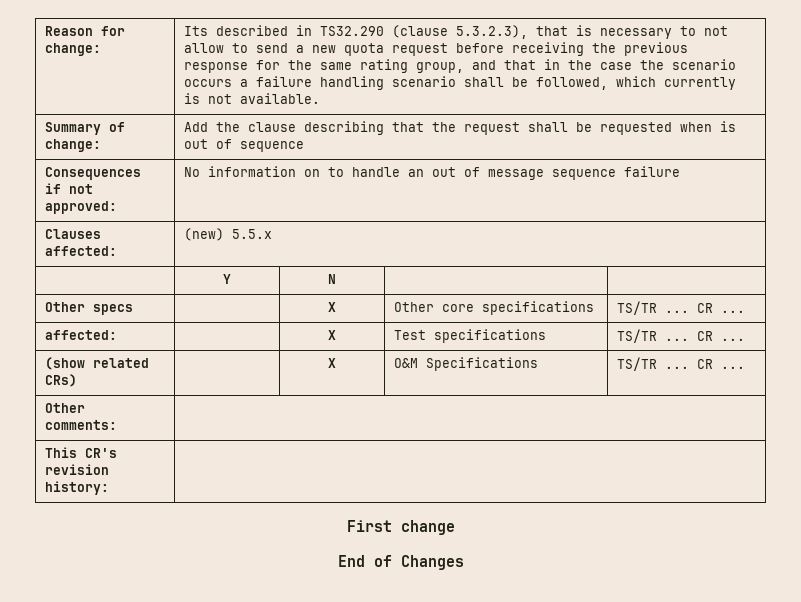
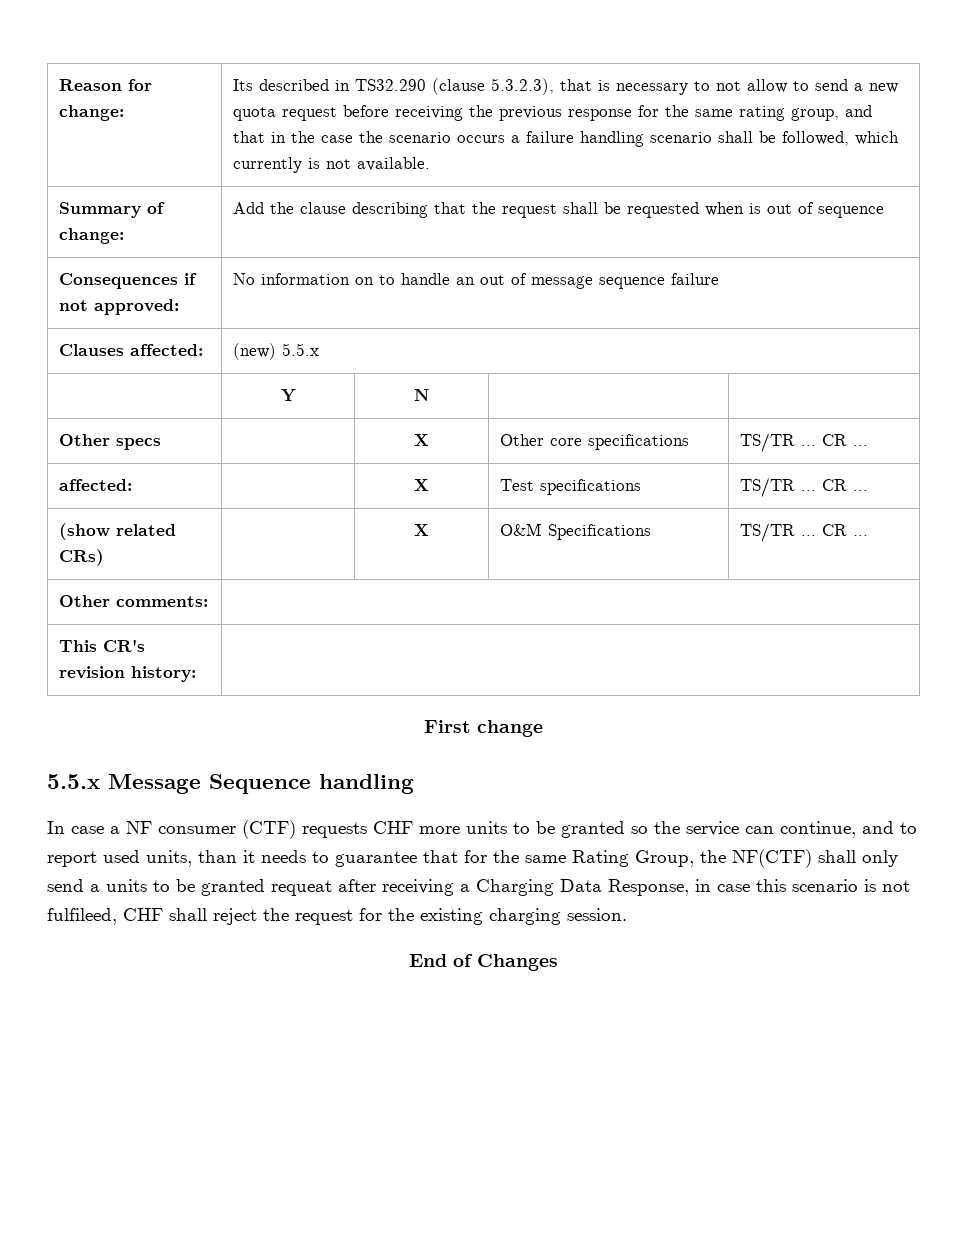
+ 5.5.x Message Sequence handling
+ In case a NF consumer (CTF) requests CHF more units to be granted so the service can continue, and to report used units, than it needs to guarantee that for the same Rating Group, the NF(CTF) shall only send a units to be granted requeat after receiving a Charging Data Response, in case this scenario is not fulfileed, CHF shall reject the request for the existing charging session.

